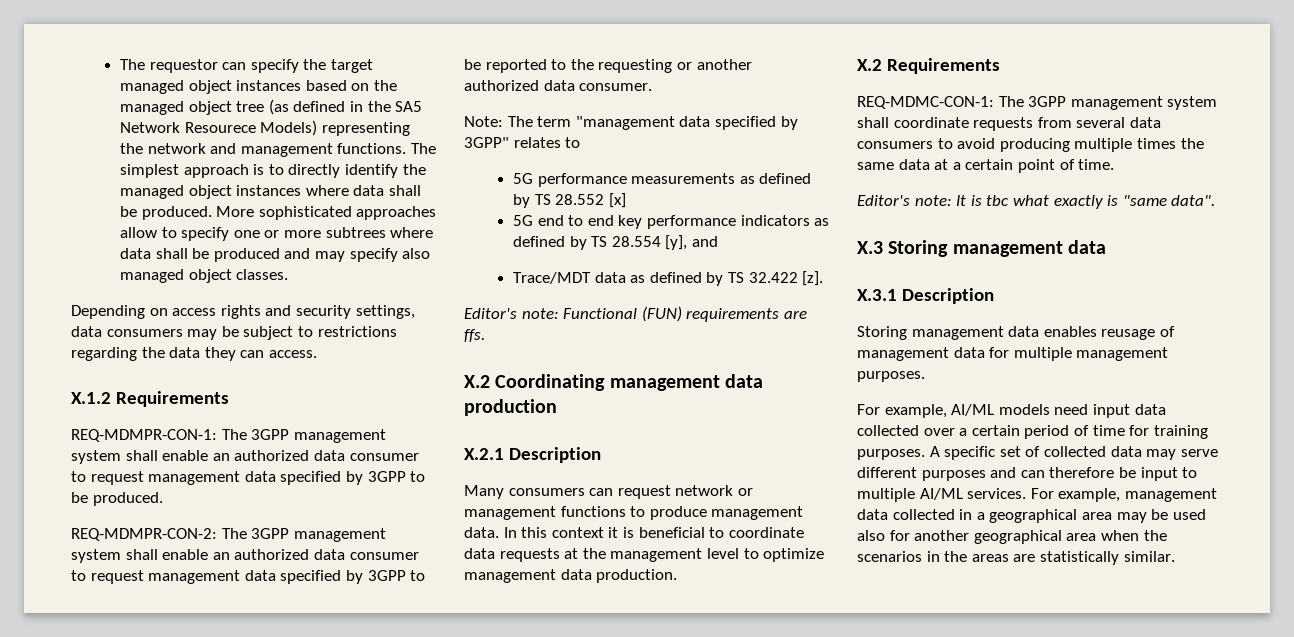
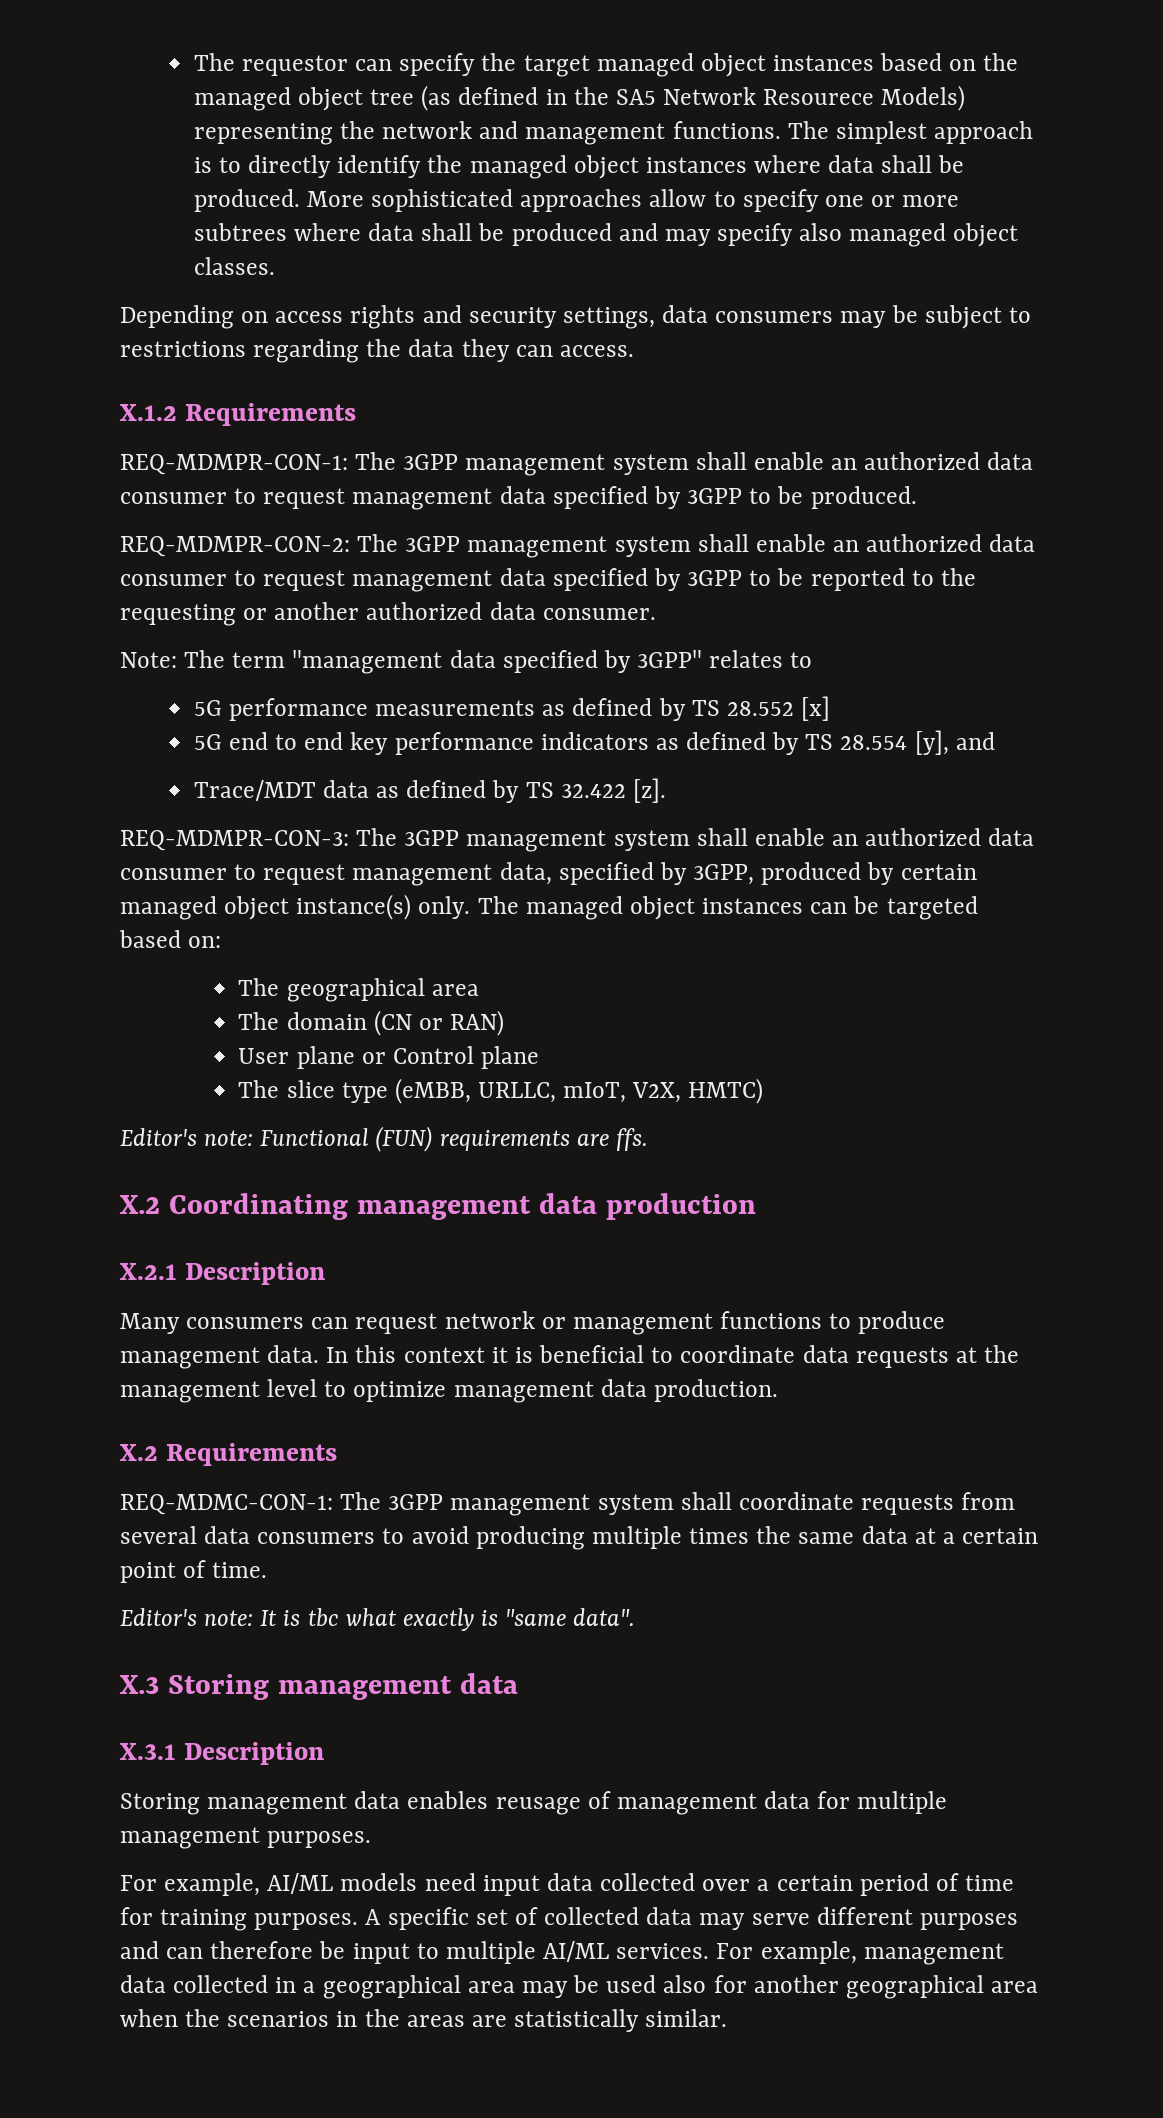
+ REQ-MDMPR-CON-3: The 3GPP management system shall enable an authorized data consumer to request management data, specified by 3GPP, produced by certain managed object instance(s) only. The managed object instances can be targeted based on:
+ The geographical area
+ The domain (CN or RAN)
+ User plane or Control plane
+ The slice type (eMBB, URLLC, mIoT, V2X, HMTC)

